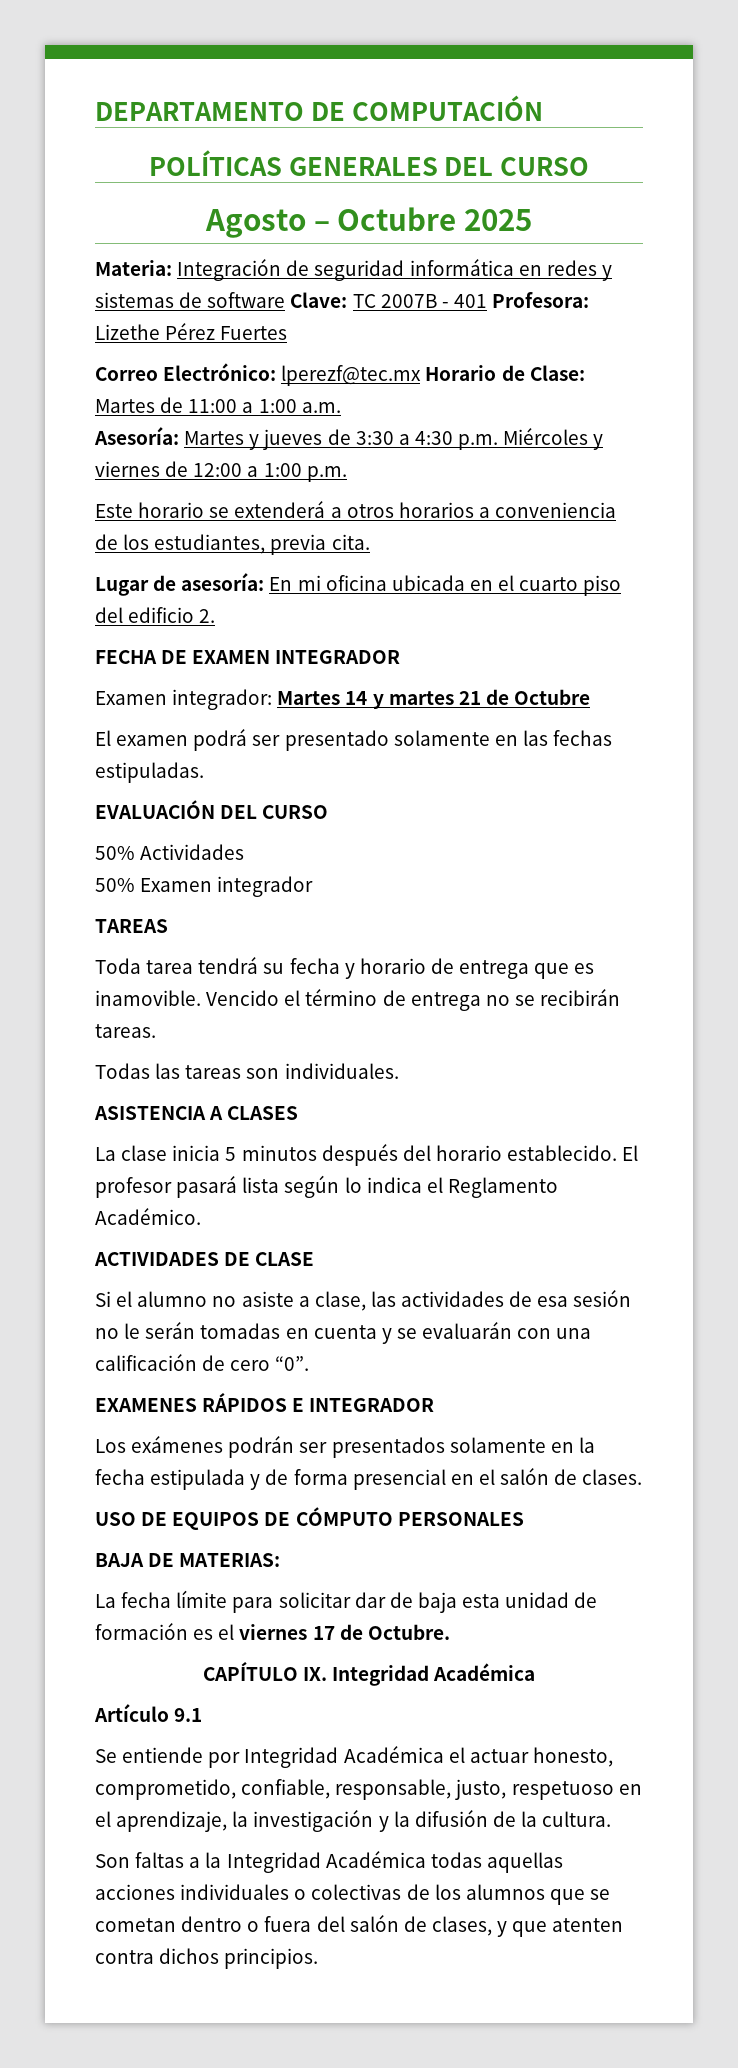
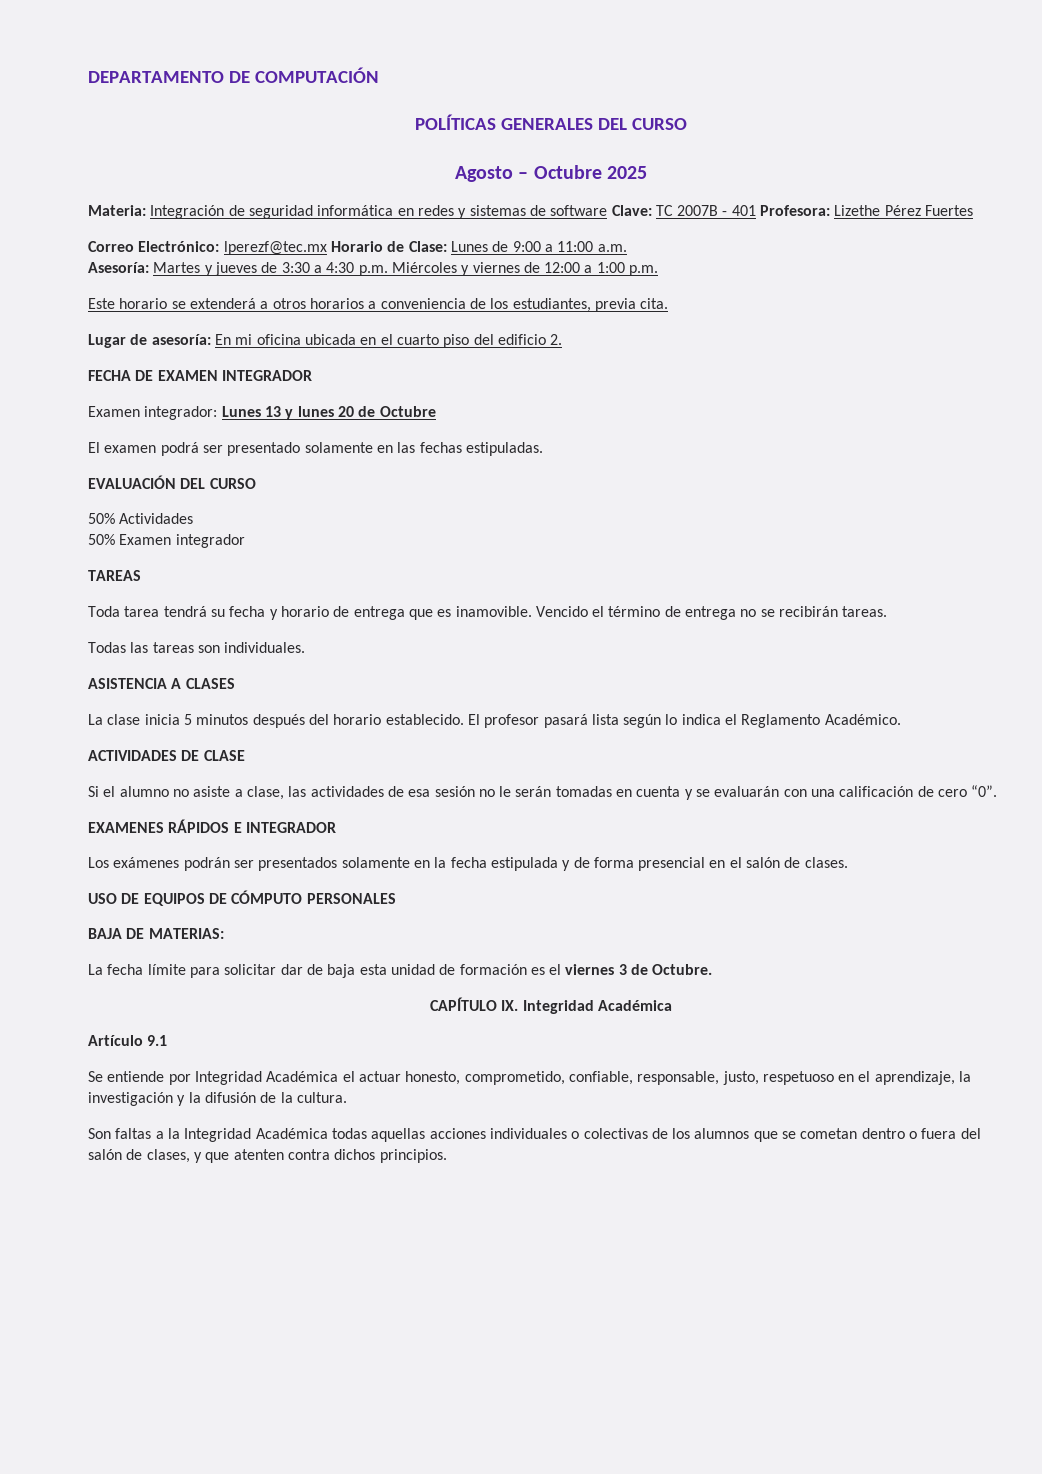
- Correo Electrónico: lperezf@tec.mx Horario de Clase: Martes de 11:00 a 1:00 a.m.
+ Correo Electrónico: lperezf@tec.mx Horario de Clase: Lunes de 9:00 a 11:00 a.m.
- Examen integrador: Martes 14 y martes 21 de Octubre
+ Examen integrador: Lunes 13 y lunes 20 de Octubre
- La fecha límite para solicitar dar de baja esta unidad de formación es el viernes 17 de Octubre.
+ La fecha límite para solicitar dar de baja esta unidad de formación es el viernes 3 de Octubre.

